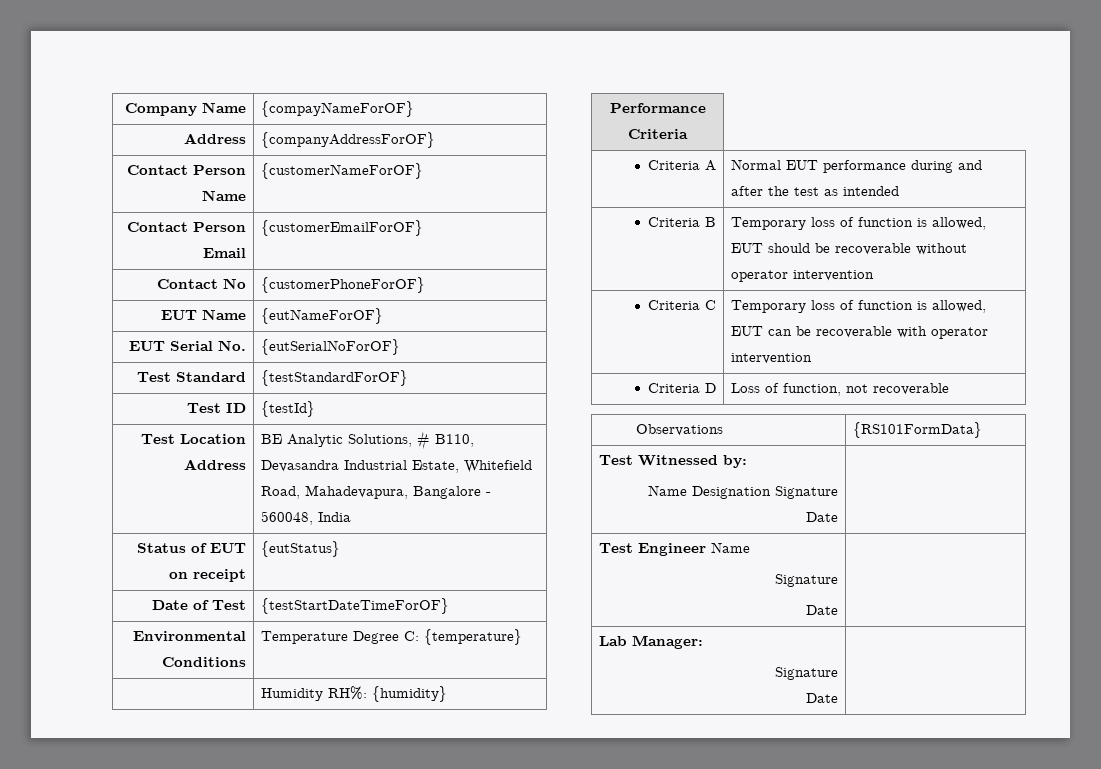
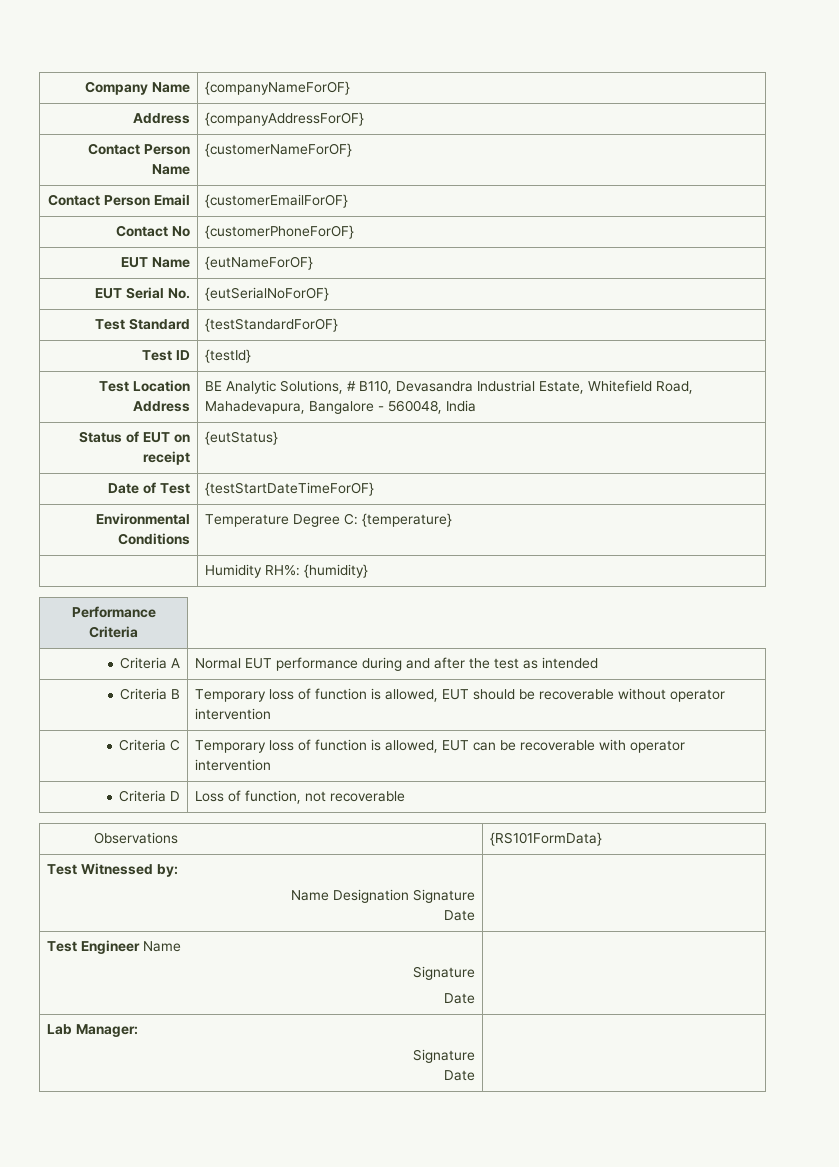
- Company Name | {compayNameForOF}
+ Company Name | {companyNameForOF}

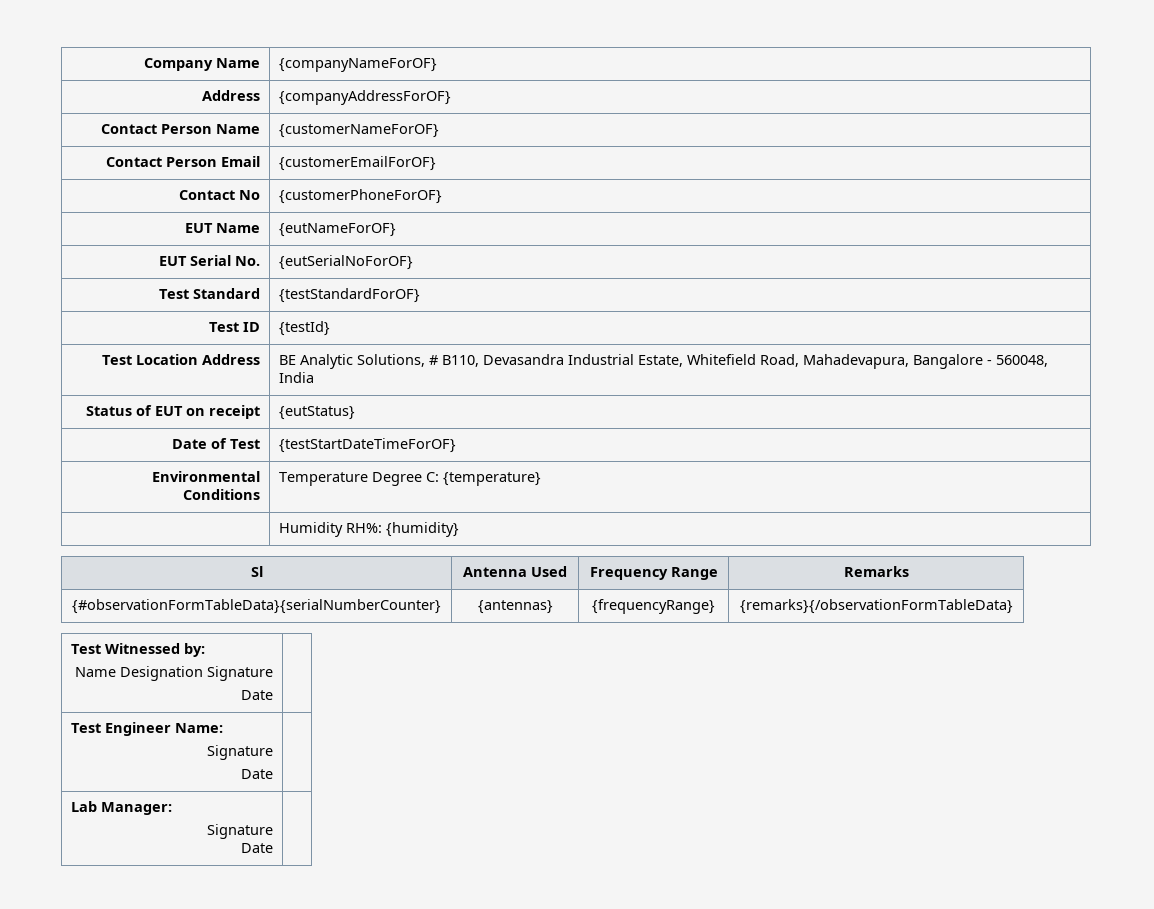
- Performance Criteria
- Criteria A | Normal EUT performance during and after the test as intended
- Criteria B | Temporary loss of function is allowed, EUT should be recoverable without operator intervention
- Criteria C | Temporary loss of function is allowed, EUT can be recoverable with operator intervention
- Criteria D | Loss of function, not recoverable
- Observations | {RS101FormData}
+ Sl | Antenna Used | Frequency Range | Remarks
+ {#observationFormTableData}{serialNumberCounter} | {antennas} | {frequencyRange} | {remarks}{/observationFormTableData}
- Test Engineer Name
+ Test Engineer Name:

